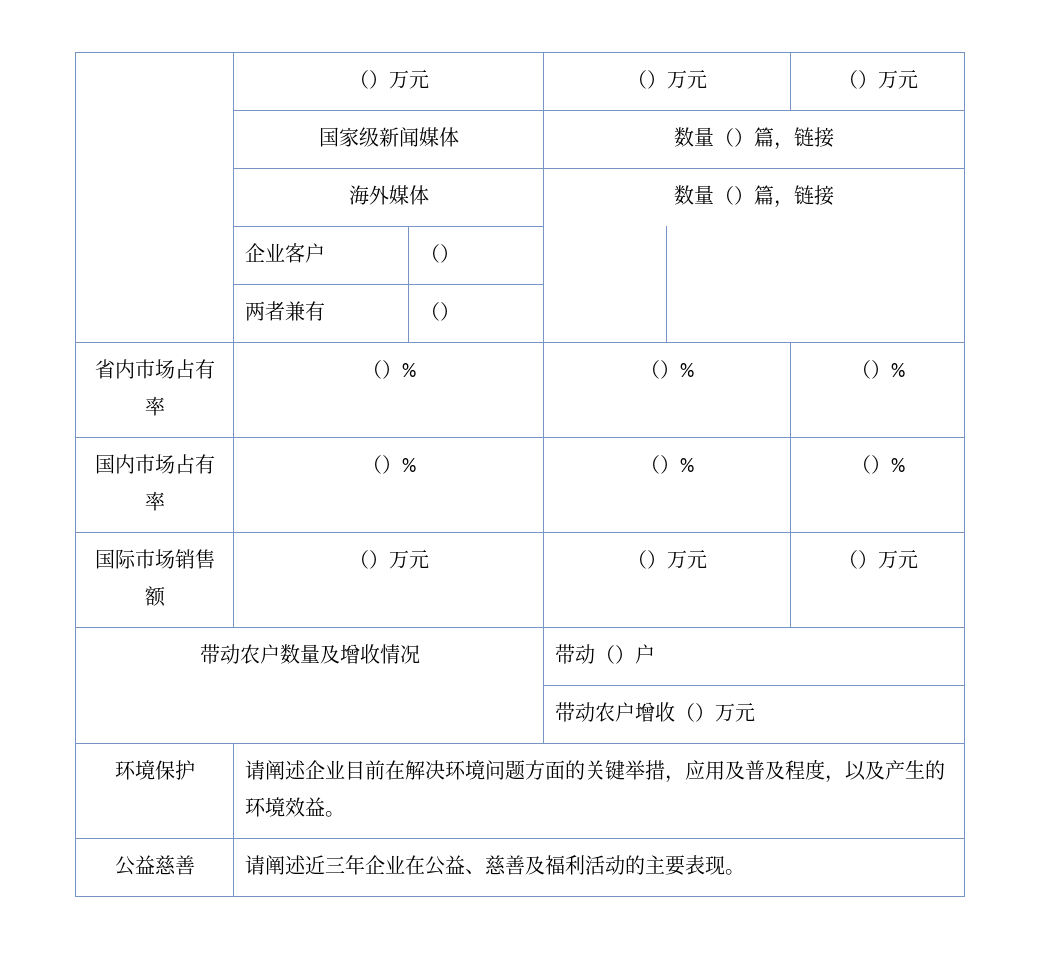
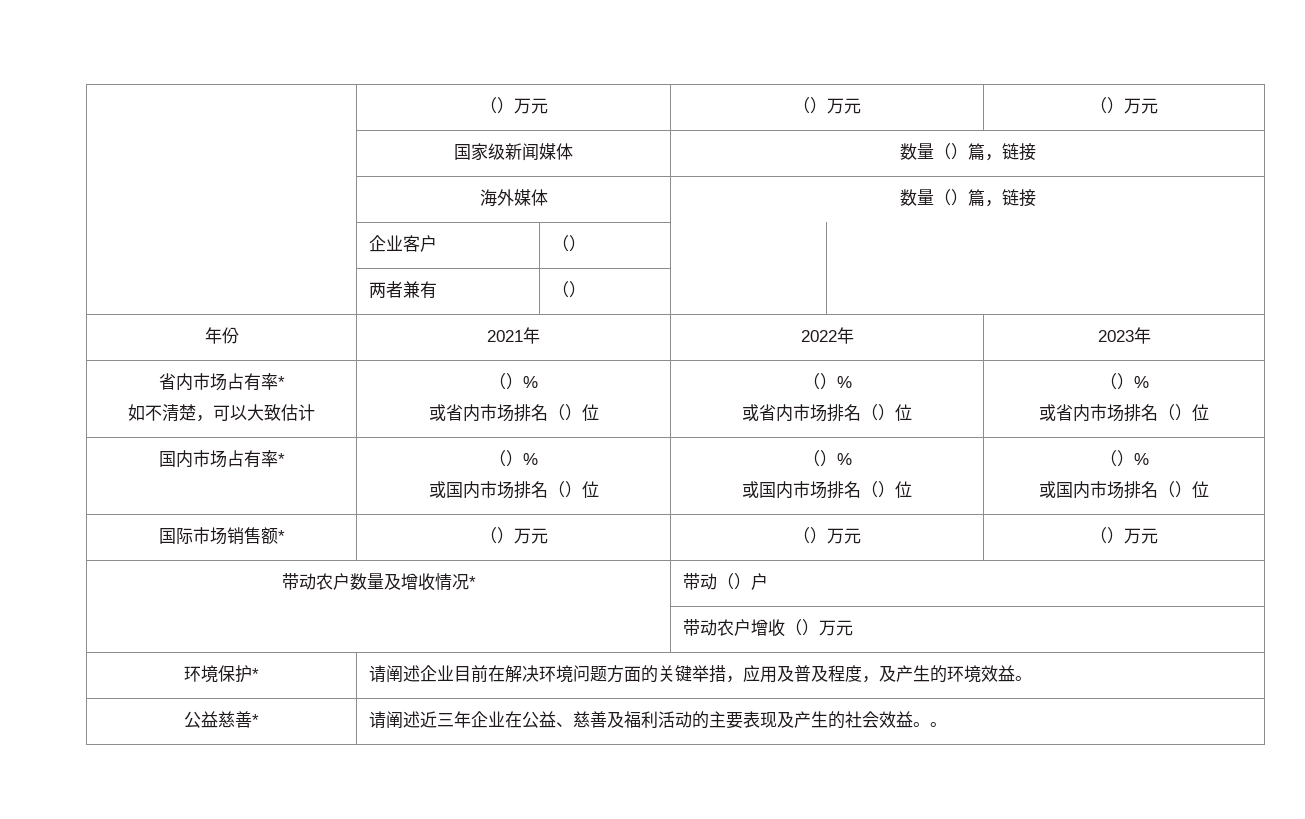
- 省内市场占有率 | （）% | （）% | （）%
+ 年份 | 2021年 | 2022年 | 2023年
+ 省内市场占有率*
+ 如不清楚，可以大致估计 | （）%
+ 或省内市场排名（）位 | （）%
+ 或省内市场排名（）位 | （）%
+ 或省内市场排名（）位
- 国内市场占有率 | （）% | （）% | （）%
+ 国内市场占有率* | （）%
+ 或国内市场排名（）位 | （）%
+ 或国内市场排名（）位 | （）%
+ 或国内市场排名（）位
- 国际市场销售额 | （）万元 | （）万元 | （）万元
+ 国际市场销售额* | （）万元 | （）万元 | （）万元
- 带动农户数量及增收情况 | 带动（）户
+ 带动农户数量及增收情况* | 带动（）户
- 环境保护 | 请阐述企业目前在解决环境问题方面的关键举措，应用及普及程度，以及产生的环境效益。
+ 环境保护* | 请阐述企业目前在解决环境问题方面的关键举措，应用及普及程度，及产生的环境效益。
- 公益慈善 | 请阐述近三年企业在公益、慈善及福利活动的主要表现。
+ 公益慈善* | 请阐述近三年企业在公益、慈善及福利活动的主要表现及产生的社会效益。。

